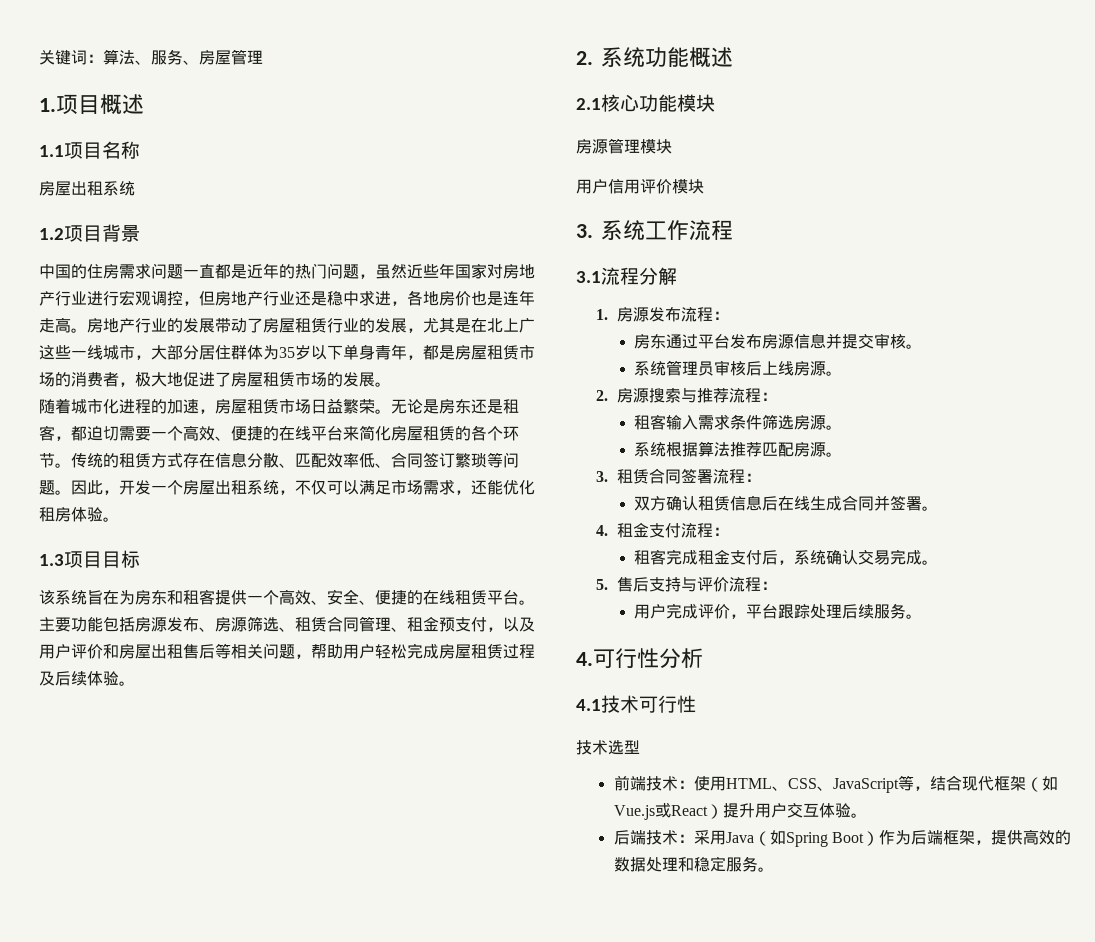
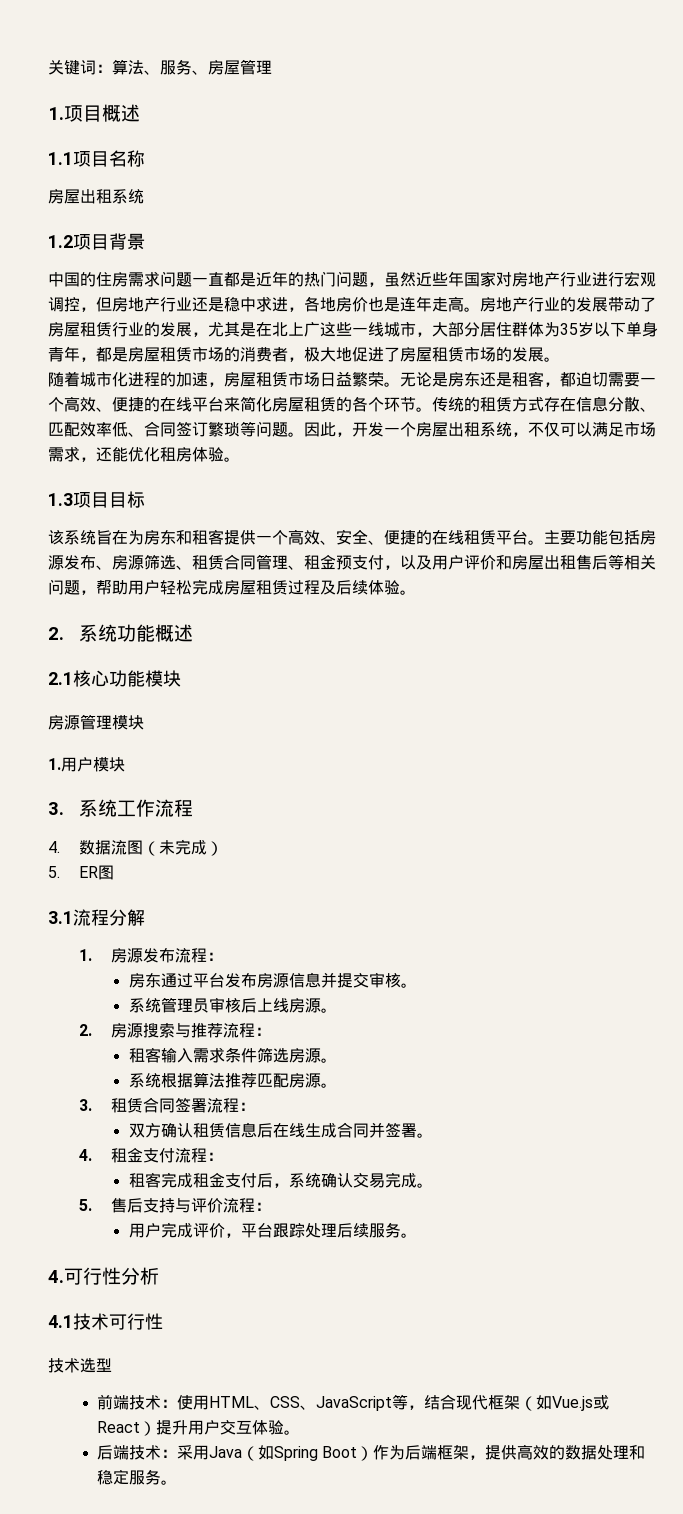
- 用户信用评价模块
+ 1.用户模块
+ 4.数据流图（未完成）
+ 5. ER图

